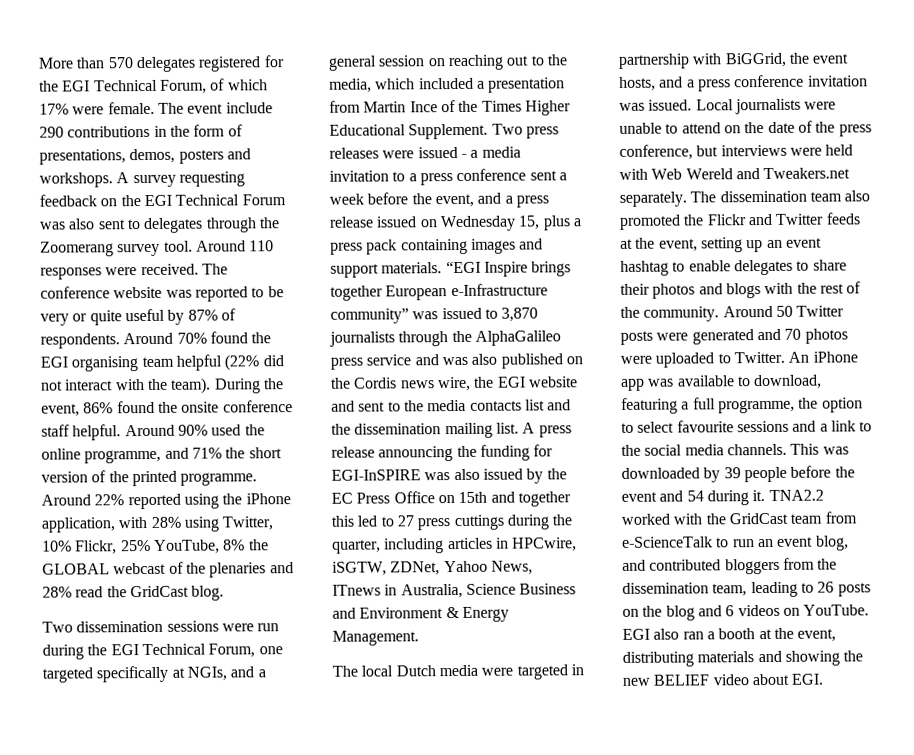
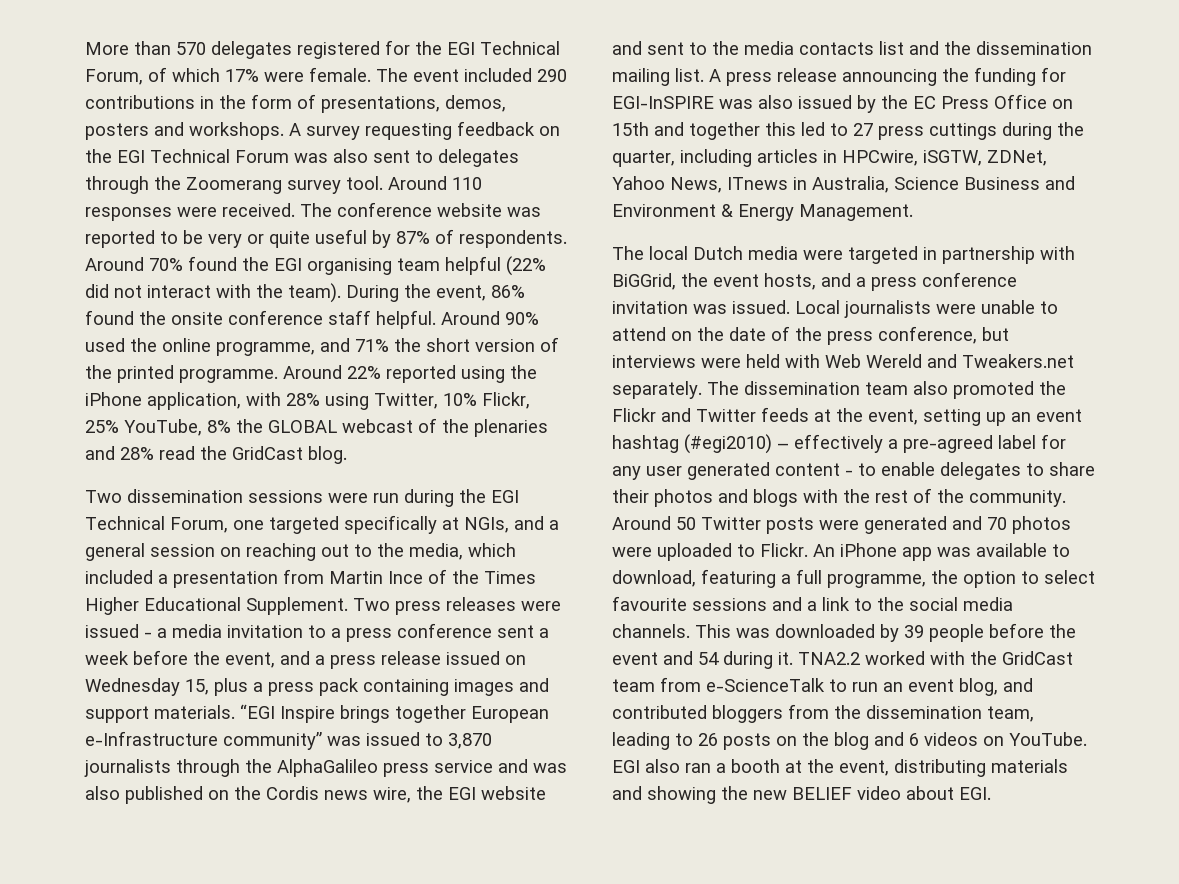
- The event include 290 contributions in the form of presentations, demos, posters and workshops.
+ The event included 290 contributions in the form of presentations, demos, posters and workshops.
- The dissemination team also promoted the Flickr and Twitter feeds at the event, setting up an event hashtag to enable delegates to share their photos and blogs with the rest of the community.
+ The dissemination team also promoted the Flickr and Twitter feeds at the event, setting up an event hashtag (#egi2010) – effectively a pre-agreed label for any user generated content - to enable delegates to share their photos and blogs with the rest of the community.
- Around 50 Twitter posts were generated and 70 photos were uploaded to Twitter.
+ Around 50 Twitter posts were generated and 70 photos were uploaded to Flickr.

